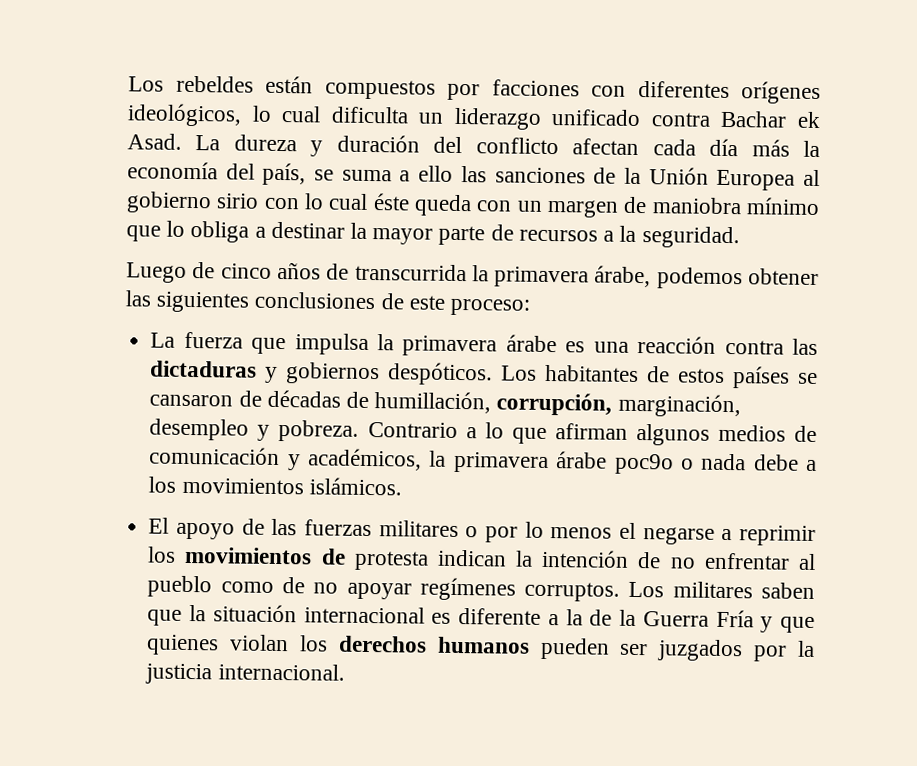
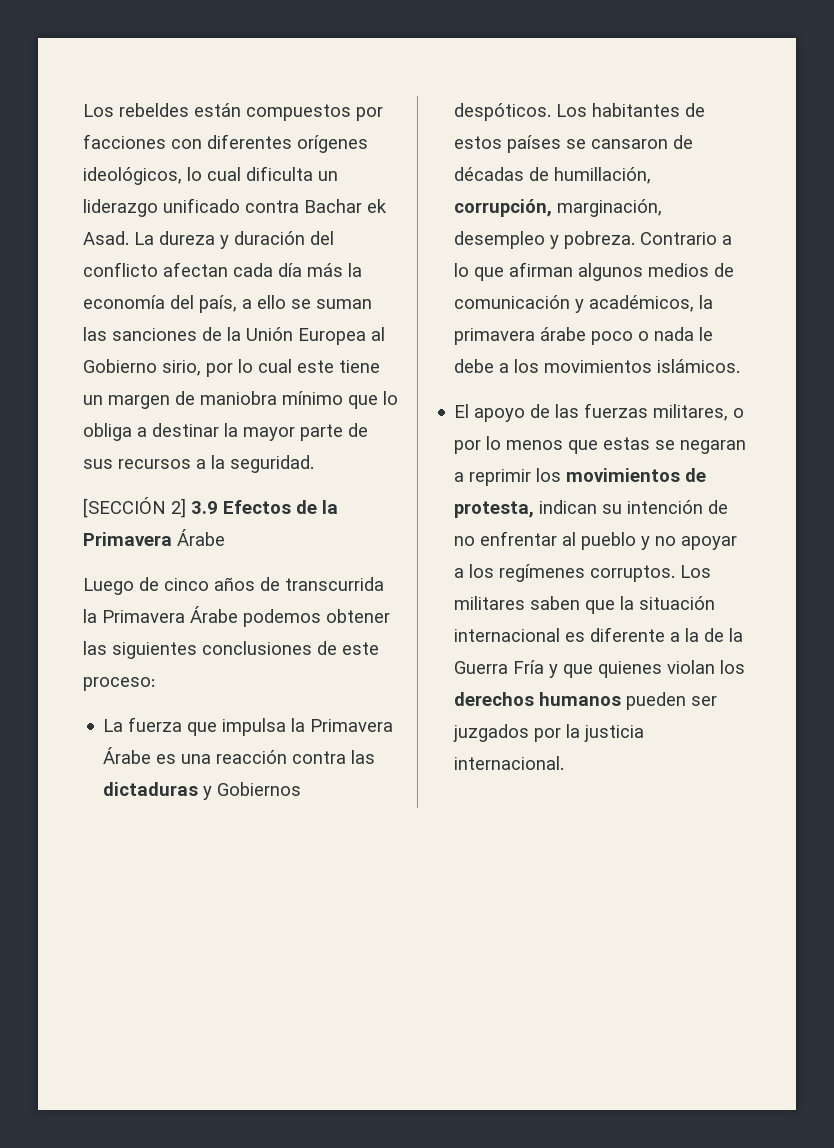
- La dureza y duración del conflicto afectan cada día más la economía del país, se suma a ello las sanciones de la Unión Europea al gobierno sirio con lo cual éste queda con un margen de maniobra mínimo que lo obliga a destinar la mayor parte de recursos a la seguridad.
+ La dureza y duración del conflicto afectan cada día más la economía del país, a ello se suman las sanciones de la Unión Europea al Gobierno sirio, por lo cual este tiene un margen de maniobra mínimo que lo obliga a destinar la mayor parte de sus recursos a la seguridad.
+ [SECCIÓN 2] 3.9 Efectos de la Primavera Árabe
- Luego de cinco años de transcurrida la primavera árabe, podemos obtener las siguientes conclusiones de este proceso:
+ Luego de cinco años de transcurrida la Primavera Árabe podemos obtener las siguientes conclusiones de este proceso:
- La fuerza que impulsa la primavera árabe es una reacción contra las dictaduras y gobiernos despóticos.
+ La fuerza que impulsa la Primavera Árabe es una reacción contra las dictaduras y Gobiernos despóticos.
- Contrario a lo que afirman algunos medios de comunicación y académicos, la primavera árabe poc9o o nada debe a los movimientos islámicos.
+ Contrario a lo que afirman algunos medios de comunicación y académicos, la primavera árabe poco o nada le debe a los movimientos islámicos.
- El apoyo de las fuerzas militares o por lo menos el negarse a reprimir los movimientos de protesta indican la intención de no enfrentar al pueblo como de no apoyar regímenes corruptos.
+ El apoyo de las fuerzas militares, o por lo menos que estas se negaran a reprimir los movimientos de protesta, indican su intención de no enfrentar al pueblo y no apoyar a los regímenes corruptos.

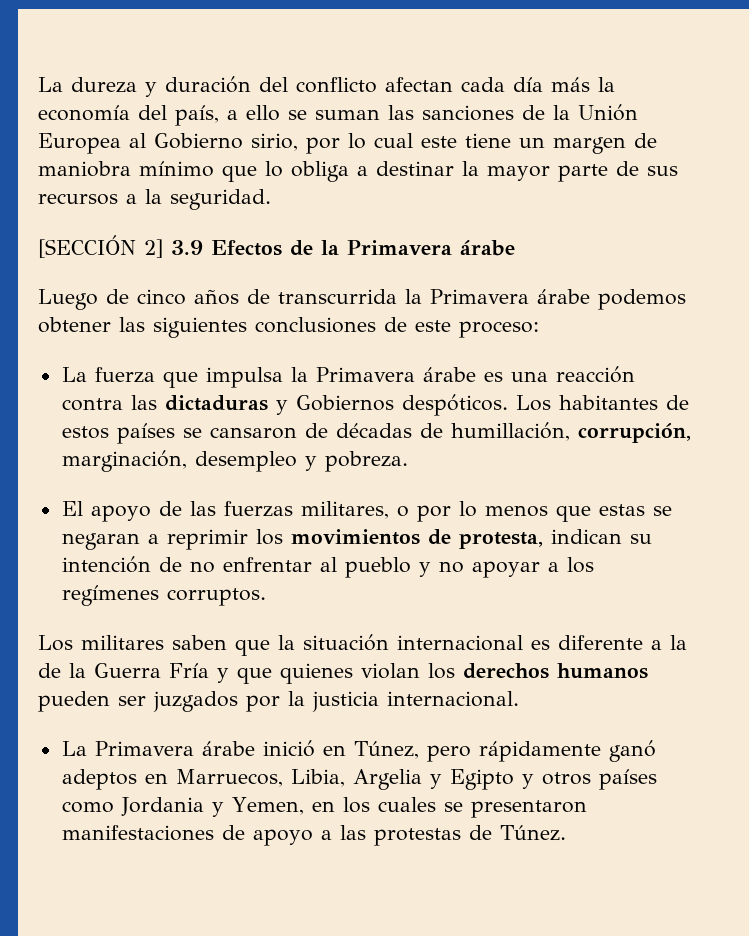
- Los rebeldes están compuestos por facciones con diferentes orígenes ideológicos, lo cual dificulta un liderazgo unificado contra Bachar ek Asad.
- [SECCIÓN 2] 3.9 Efectos de la Primavera Árabe
+ [SECCIÓN 2] 3.9 Efectos de la Primavera árabe
- Luego de cinco años de transcurrida la Primavera Árabe podemos obtener las siguientes conclusiones de este proceso:
+ Luego de cinco años de transcurrida la Primavera árabe podemos obtener las siguientes conclusiones de este proceso:
- La fuerza que impulsa la Primavera Árabe es una reacción contra las dictaduras y Gobiernos despóticos.
+ La fuerza que impulsa la Primavera árabe es una reacción contra las dictaduras y Gobiernos despóticos.
- Contrario a lo que afirman algunos medios de comunicación y académicos, la primavera árabe poco o nada le debe a los movimientos islámicos.
- El apoyo de las fuerzas militares, o por lo menos que estas se negaran a reprimir los movimientos de protesta, indican su intención de no enfrentar al pueblo y no apoyar a los regímenes corruptos. Los militares saben que la situación internacional es diferente a la de la Guerra Fría y que quienes violan los derechos humanos pueden ser juzgados por la justicia internacional.
+ El apoyo de las fuerzas militares, o por lo menos que estas se negaran a reprimir los movimientos de protesta, indican su intención de no enfrentar al pueblo y no apoyar a los regímenes corruptos.
+ Los militares saben que la situación internacional es diferente a la de la Guerra Fría y que quienes violan los derechos humanos pueden ser juzgados por la justicia internacional.
+ La Primavera árabe inició en Túnez, pero rápidamente ganó adeptos en Marruecos, Libia, Argelia y Egipto y otros países como Jordania y Yemen, en los cuales se presentaron manifestaciones de apoyo a las protestas de Túnez.

